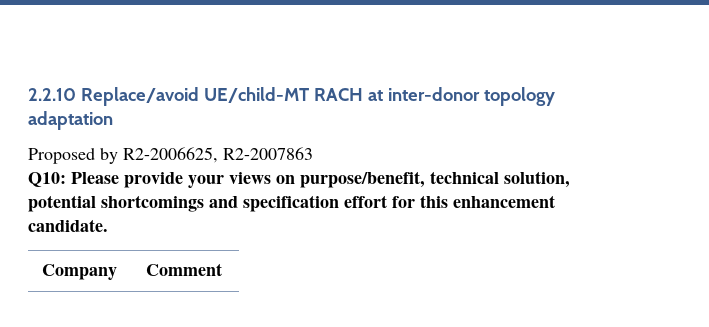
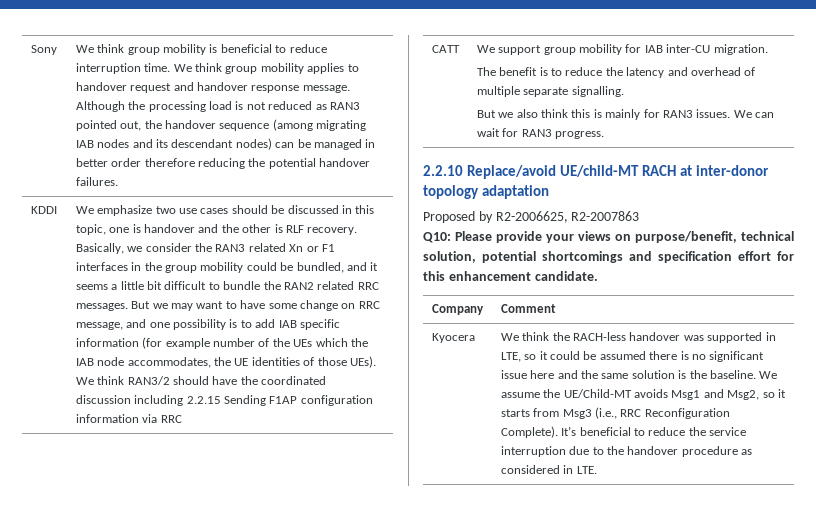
+ Sony | We think group mobility is beneficial to reduce interruption time. We think group mobility applies to handover request and handover response message. Although the processing load is not reduced as RAN3 pointed out, the handover sequence (among migrating IAB nodes and its descendant nodes) can be managed in better order therefore reducing the potential handover failures.
+ KDDI | We emphasize two use cases should be discussed in this topic, one is handover and the other is RLF recovery. Basically, we consider the RAN3 related Xn or F1 interfaces in the group mobility could be bundled, and it seems a little bit difficult to bundle the RAN2 related RRC messages. But we may want to have some change on RRC message, and one possibility is to add IAB specific information (for example number of the UEs which the IAB node accommodates, the UE identities of those UEs). We think RAN3/2 should have the coordinated discussion including 2.2.15 Sending F1AP configuration information via RRC
+ CATT | We support group mobility for IAB inter-CU migration.
+ The benefit is to reduce the latency and overhead of multiple separate signalling.
+ But we also think this is mainly for RAN3 issues. We can wait for RAN3 progress.
+ Kyocera | We think the RACH-less handover was supported in LTE, so it could be assumed there is no significant issue here and the same solution is the baseline. We assume the UE/Child-MT avoids Msg1 and Msg2, so it starts from Msg3 (i.e., RRC Reconfiguration Complete). It’s beneficial to reduce the service interruption due to the handover procedure as considered in LTE.

